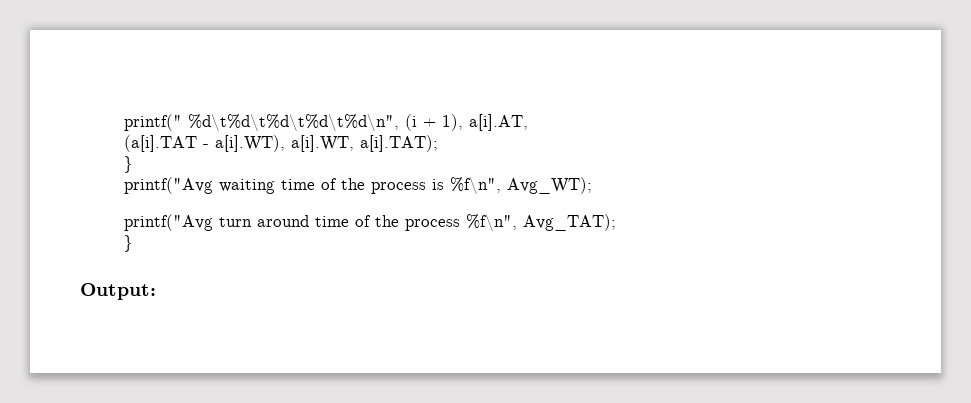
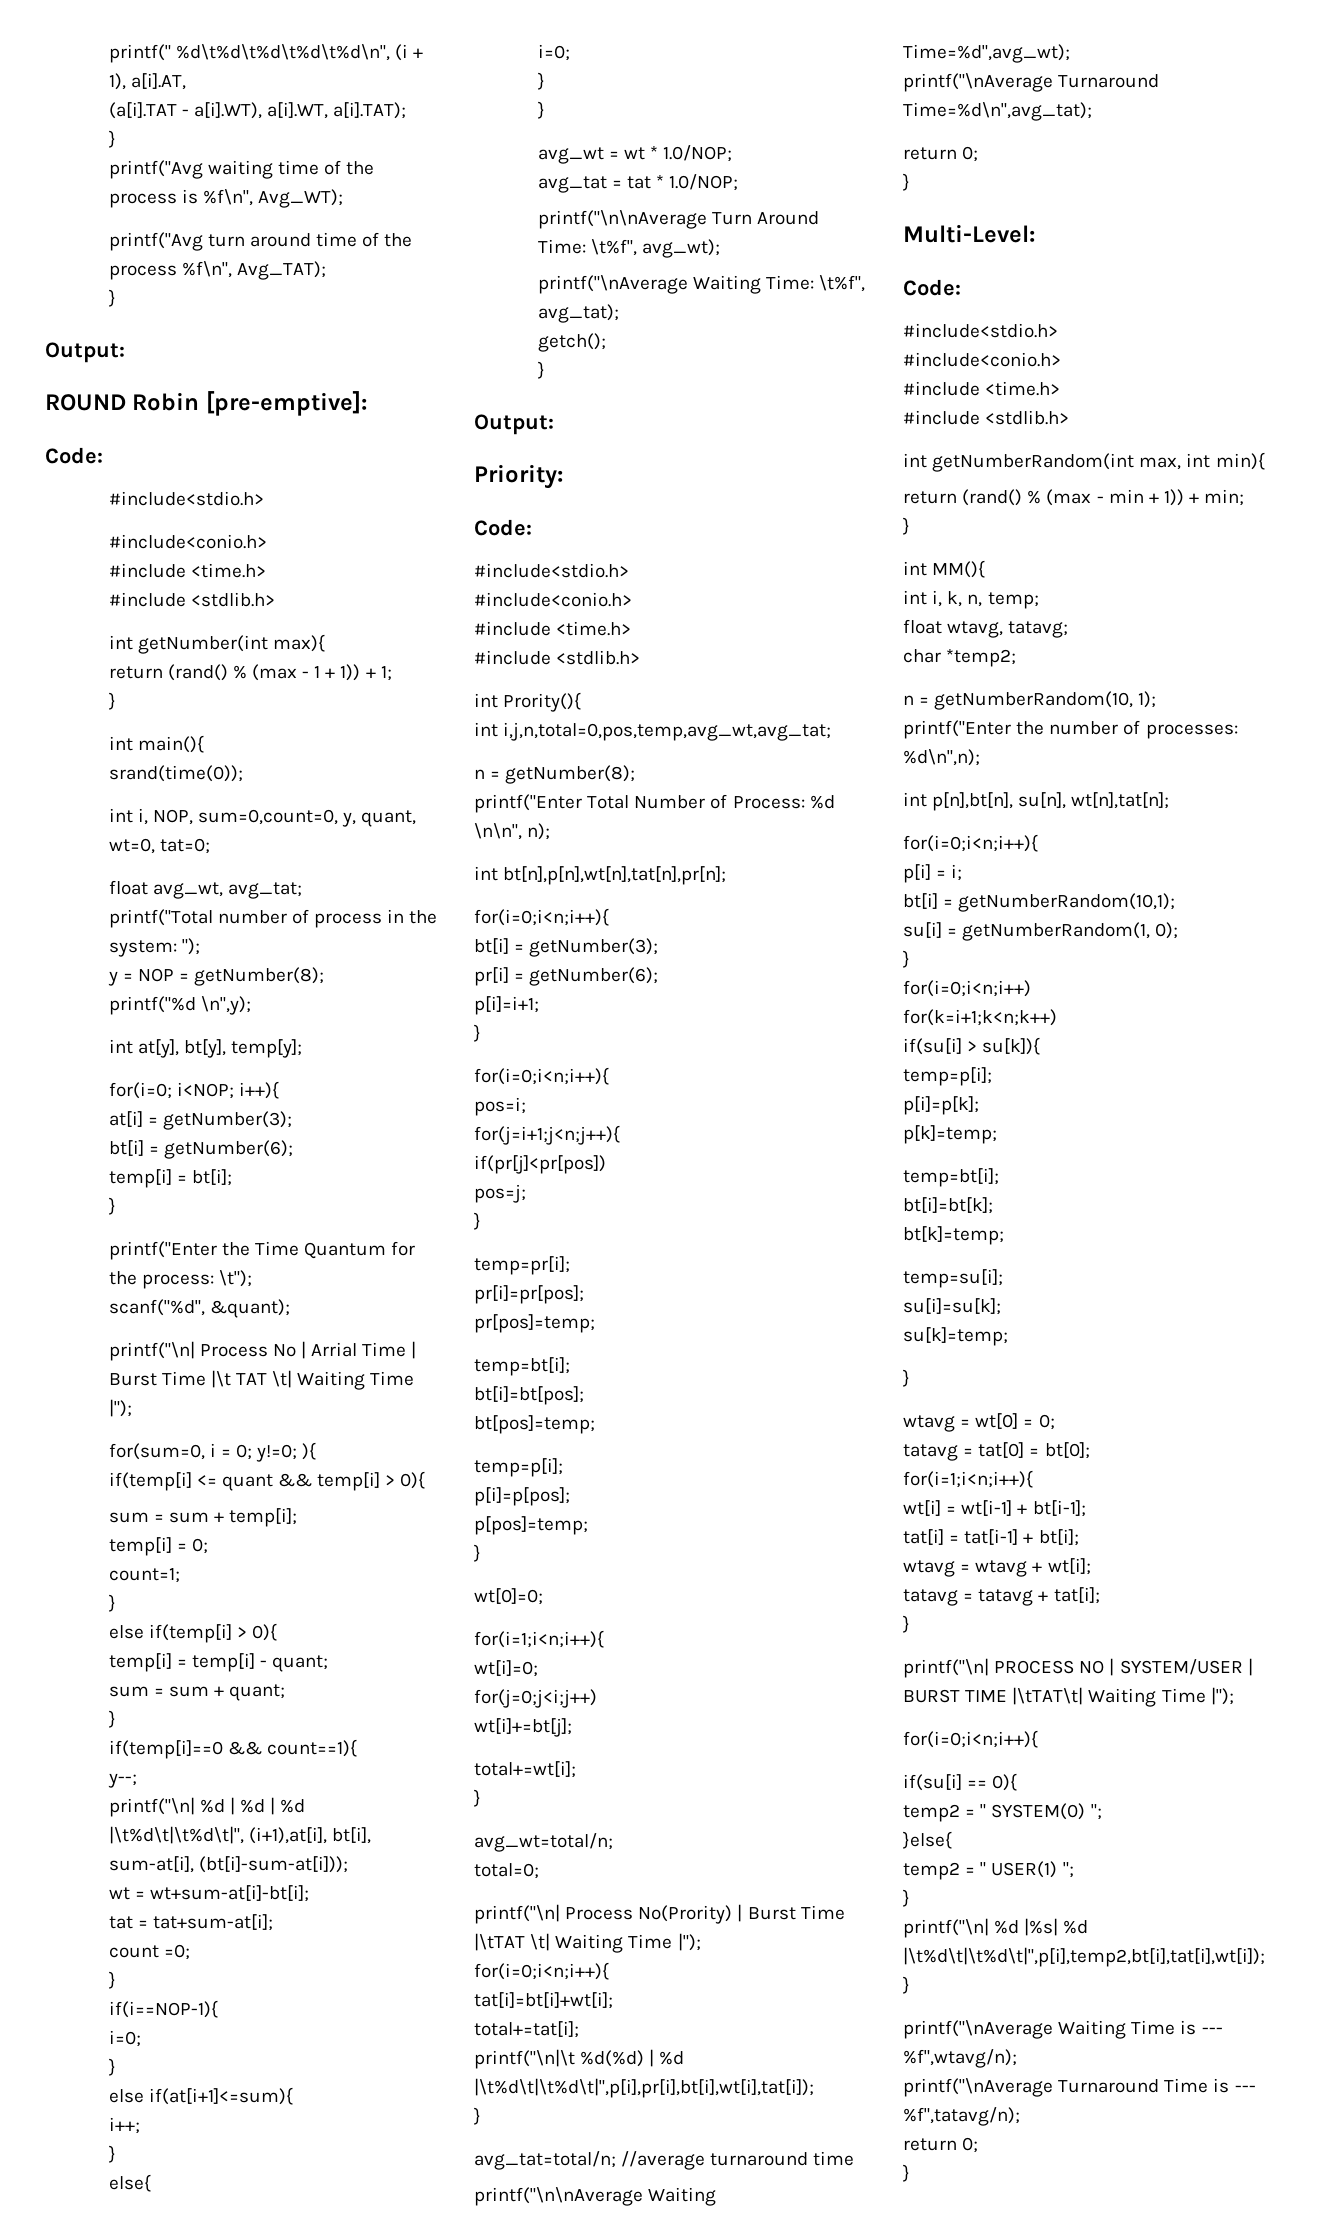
+ ROUND Robin [pre-emptive]:
+ Code:
+ #include<stdio.h>
+ #include<conio.h>
+ #include <time.h>
+ #include <stdlib.h>
+ int getNumber(int max){
+ return (rand() % (max - 1 + 1)) + 1;
+ }
+ int main(){
+ srand(time(0));
+ int i, NOP, sum=0,count=0, y, quant, wt=0, tat=0;
+ float avg_wt, avg_tat;
+ printf("Total number of process in the system: ");
+ y = NOP = getNumber(8);
+ printf("%d \n",y);
+ int at[y], bt[y], temp[y];
+ for(i=0; i<NOP; i++){
+ at[i] = getNumber(3);
+ bt[i] = getNumber(6);
+ temp[i] = bt[i];
+ }
+ printf("Enter the Time Quantum for the process: \t");
+ scanf("%d", &quant);
+ printf("\n| Process No | Arrial Time | Burst Time |\t TAT \t| Waiting Time |");
+ for(sum=0, i = 0; y!=0; ){
+ if(temp[i] <= quant && temp[i] > 0){
+ sum = sum + temp[i];
+ temp[i] = 0;
+ count=1;
+ }
+ else if(temp[i] > 0){
+ temp[i] = temp[i] - quant;
+ sum = sum + quant;
+ }
+ if(temp[i]==0 && count==1){
+ y--;
+ printf("\n| %d | %d | %d |\t%d\t|\t%d\t|", (i+1),at[i], bt[i], sum-at[i], (bt[i]-sum-at[i]));
+ wt = wt+sum-at[i]-bt[i];
+ tat = tat+sum-at[i];
+ count =0;
+ }
+ if(i==NOP-1){
+ i=0;
+ }
+ else if(at[i+1]<=sum){
+ i++;
+ }
+ else{
+ i=0;
+ }
+ }
+ avg_wt = wt * 1.0/NOP;
+ avg_tat = tat * 1.0/NOP;
+ printf("\n\nAverage Turn Around Time: \t%f", avg_wt);
+ printf("\nAverage Waiting Time: \t%f", avg_tat);
+ getch();
+ }
+ Output:
+ Priority:
+ Code:
+ #include<stdio.h>
+ #include<conio.h>
+ #include <time.h>
+ #include <stdlib.h>
+ int Prority(){
+ int i,j,n,total=0,pos,temp,avg_wt,avg_tat;
+ n = getNumber(8);
+ printf("Enter Total Number of Process: %d \n\n", n);
+ int bt[n],p[n],wt[n],tat[n],pr[n];
+ for(i=0;i<n;i++){
+ bt[i] = getNumber(3);
+ pr[i] = getNumber(6);
+ p[i]=i+1;
+ }
+ for(i=0;i<n;i++){
+ pos=i;
+ for(j=i+1;j<n;j++){
+ if(pr[j]<pr[pos])
+ pos=j;
+ }
+ temp=pr[i];
+ pr[i]=pr[pos];
+ pr[pos]=temp;
+ temp=bt[i];
+ bt[i]=bt[pos];
+ bt[pos]=temp;
+ temp=p[i];
+ p[i]=p[pos];
+ p[pos]=temp;
+ }
+ wt[0]=0;
+ for(i=1;i<n;i++){
+ wt[i]=0;
+ for(j=0;j<i;j++)
+ wt[i]+=bt[j];
+ total+=wt[i];
+ }
+ avg_wt=total/n;
+ total=0;
+ printf("\n| Process No(Prority) | Burst Time |\tTAT \t| Waiting Time |");
+ for(i=0;i<n;i++){
+ tat[i]=bt[i]+wt[i];
+ total+=tat[i];
+ printf("\n|\t %d(%d) | %d |\t%d\t|\t%d\t|",p[i],pr[i],bt[i],wt[i],tat[i]);
+ }
+ avg_tat=total/n; //average turnaround time
+ printf("\n\nAverage Waiting Time=%d",avg_wt);
+ printf("\nAverage Turnaround Time=%d\n",avg_tat);
+ return 0;
+ }
+ Multi-Level:
+ Code:
+ #include<stdio.h>
+ #include<conio.h>
+ #include <time.h>
+ #include <stdlib.h>
+ int getNumberRandom(int max, int min){
+ return (rand() % (max - min + 1)) + min;
+ }
+ int MM(){
+ int i, k, n, temp;
+ float wtavg, tatavg;
+ char *temp2;
+ n = getNumberRandom(10, 1);
+ printf("Enter the number of processes: %d\n",n);
+ int p[n],bt[n], su[n], wt[n],tat[n];
+ for(i=0;i<n;i++){
+ p[i] = i;
+ bt[i] = getNumberRandom(10,1);
+ su[i] = getNumberRandom(1, 0);
+ }
+ for(i=0;i<n;i++)
+ for(k=i+1;k<n;k++)
+ if(su[i] > su[k]){
+ temp=p[i];
+ p[i]=p[k];
+ p[k]=temp;
+ temp=bt[i];
+ bt[i]=bt[k];
+ bt[k]=temp;
+ temp=su[i];
+ su[i]=su[k];
+ su[k]=temp;
+ }
+ wtavg = wt[0] = 0;
+ tatavg = tat[0] = bt[0];
+ for(i=1;i<n;i++){
+ wt[i] = wt[i-1] + bt[i-1];
+ tat[i] = tat[i-1] + bt[i];
+ wtavg = wtavg + wt[i];
+ tatavg = tatavg + tat[i];
+ }
+ printf("\n| PROCESS NO | SYSTEM/USER | BURST TIME |\tTAT\t| Waiting Time |");
+ for(i=0;i<n;i++){
+ if(su[i] == 0){
+ temp2 = " SYSTEM(0) ";
+ }else{
+ temp2 = " USER(1) ";
+ }
+ printf("\n| %d |%s| %d |\t%d\t|\t%d\t|",p[i],temp2,bt[i],tat[i],wt[i]);
+ }
+ printf("\nAverage Waiting Time is --- %f",wtavg/n);
+ printf("\nAverage Turnaround Time is --- %f",tatavg/n);
+ return 0;
+ }

